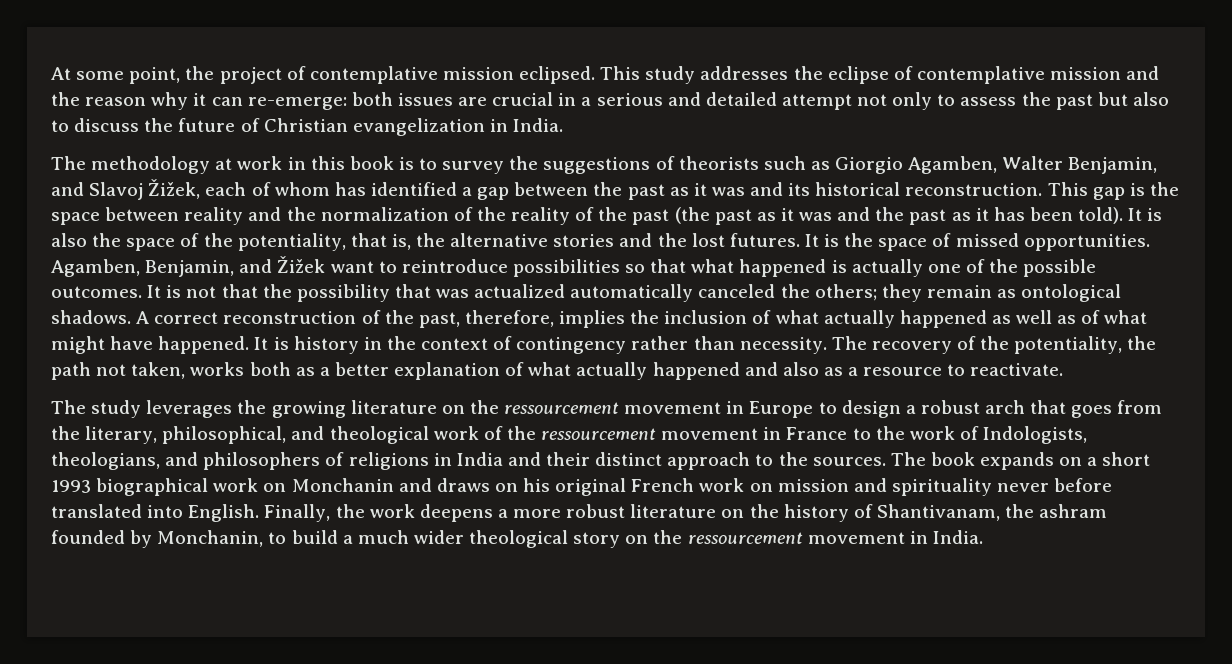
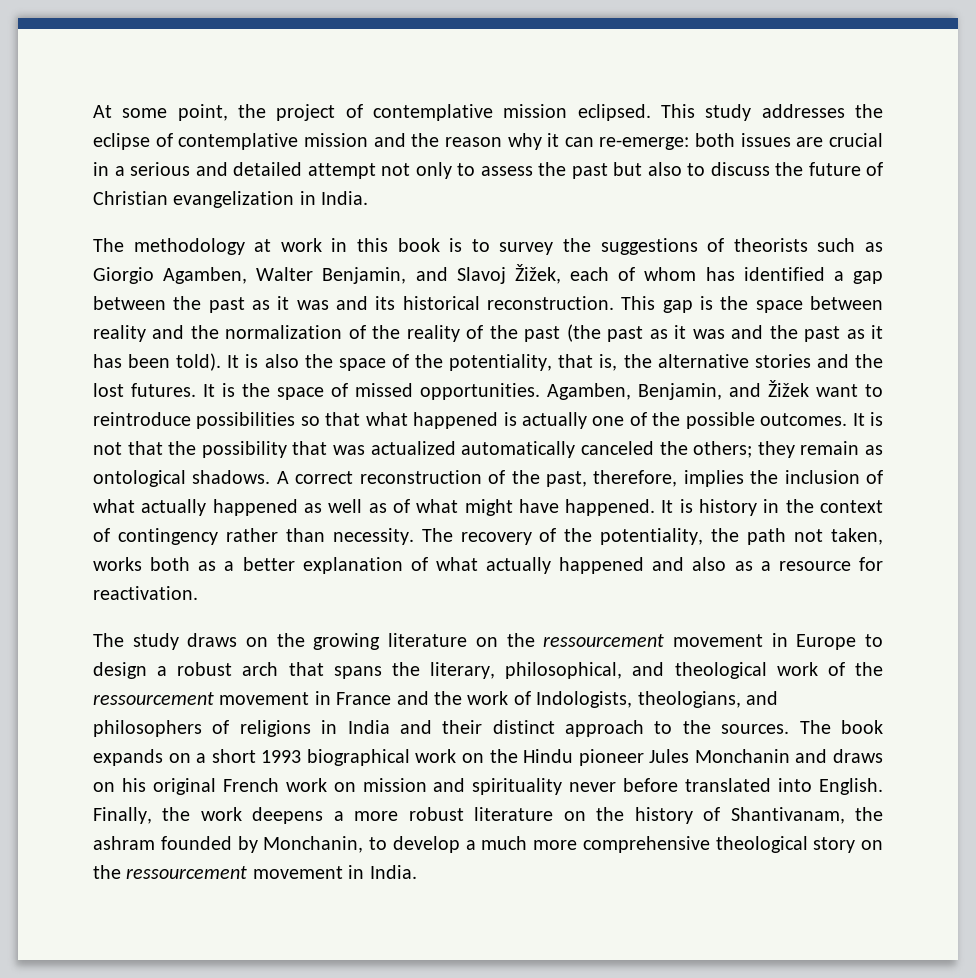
- The recovery of the potentiality, the path not taken, works both as a better explanation of what actually happened and also as a resource to reactivate.
+ The recovery of the potentiality, the path not taken, works both as a better explanation of what actually happened and also as a resource for reactivation.
- The study leverages the growing literature on the ressourcement movement in Europe to design a robust arch that goes from the literary, philosophical, and theological work of the ressourcement movement in France to the work of Indologists, theologians, and philosophers of religions in India and their distinct approach to the sources.
+ The study draws on the growing literature on the ressourcement movement in Europe to design a robust arch that spans the literary, philosophical, and theological work of the ressourcement movement in France and the work of Indologists, theologians, and philosophers of religions in India and their distinct approach to the sources.
- The book expands on a short 1993 biographical work on Monchanin and draws on his original French work on mission and spirituality never before translated into English.
+ The book expands on a short 1993 biographical work on the Hindu pioneer Jules Monchanin and draws on his original French work on mission and spirituality never before translated into English.
- Finally, the work deepens a more robust literature on the history of Shantivanam, the ashram founded by Monchanin, to build a much wider theological story on the ressourcement movement in India.
+ Finally, the work deepens a more robust literature on the history of Shantivanam, the ashram founded by Monchanin, to develop a much more comprehensive theological story on the ressourcement movement in India.

